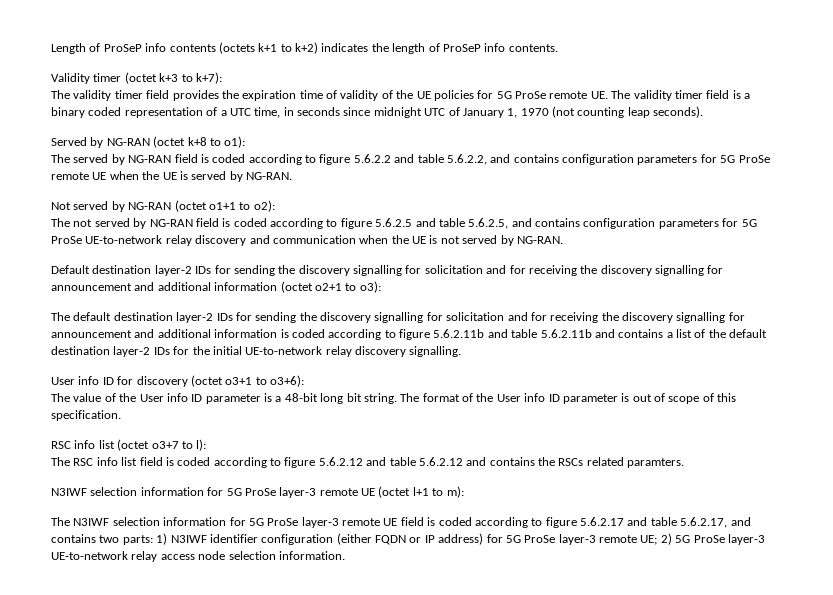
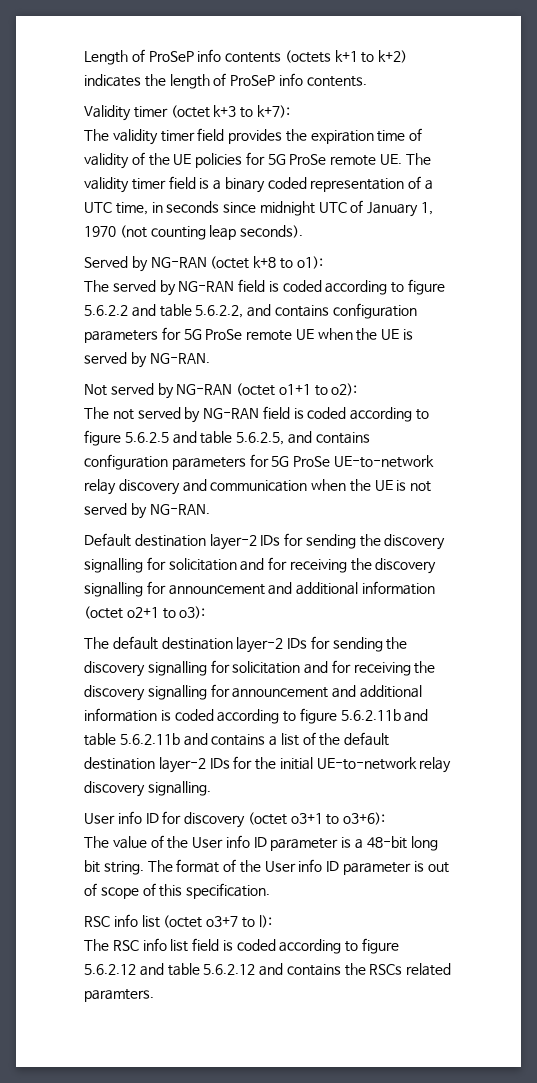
- N3IWF selection information for 5G ProSe layer-3 remote UE (octet l+1 to m):
- The N3IWF selection information for 5G ProSe layer-3 remote UE field is coded according to figure 5.6.2.17 and table 5.6.2.17, and contains two parts: 1) N3IWF identifier configuration (either FQDN or IP address) for 5G ProSe layer-3 remote UE; 2) 5G ProSe layer-3 UE-to-network relay access node selection information.

